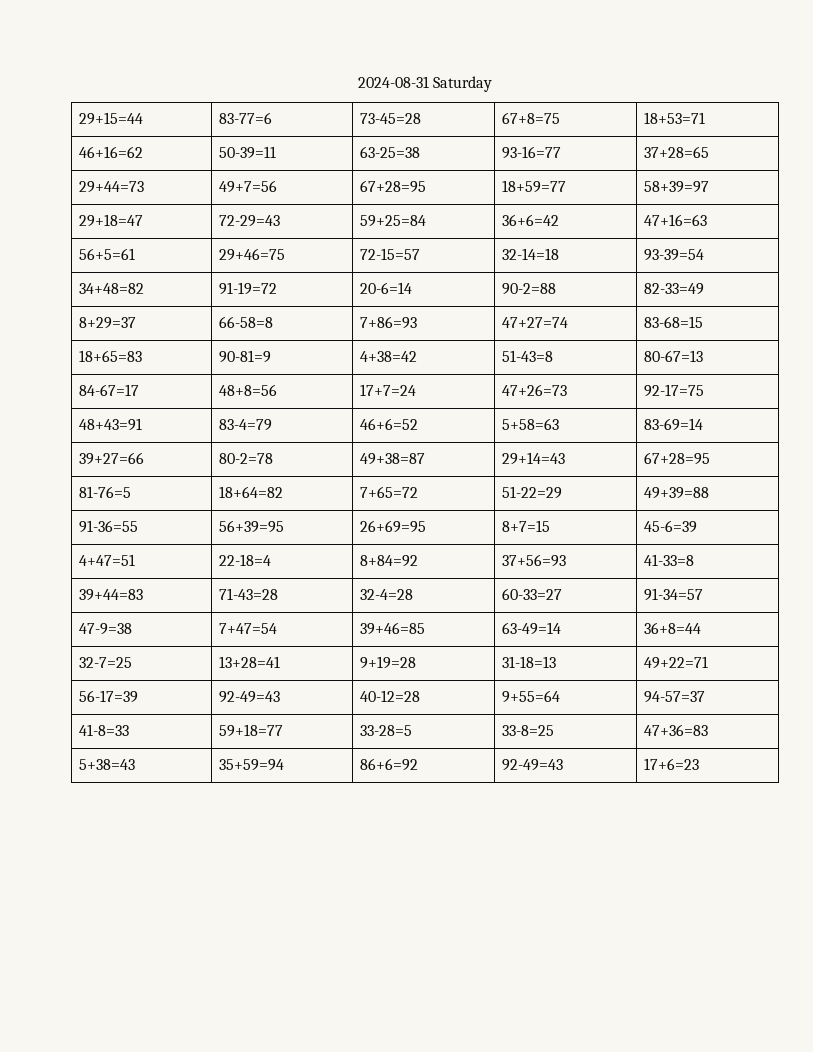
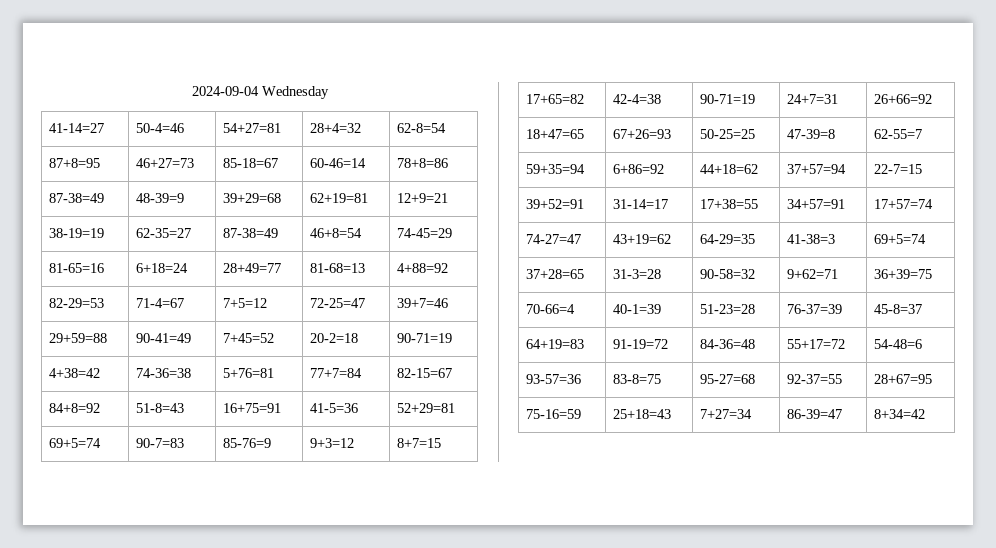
- 2024-08-31 Saturday
- 29+15=44 | 83-77=6 | 73-45=28 | 67+8=75 | 18+53=71
- 46+16=62 | 50-39=11 | 63-25=38 | 93-16=77 | 37+28=65
- 29+44=73 | 49+7=56 | 67+28=95 | 18+59=77 | 58+39=97
- 29+18=47 | 72-29=43 | 59+25=84 | 36+6=42 | 47+16=63
- 56+5=61 | 29+46=75 | 72-15=57 | 32-14=18 | 93-39=54
- 34+48=82 | 91-19=72 | 20-6=14 | 90-2=88 | 82-33=49
- 8+29=37 | 66-58=8 | 7+86=93 | 47+27=74 | 83-68=15
- 18+65=83 | 90-81=9 | 4+38=42 | 51-43=8 | 80-67=13
- 84-67=17 | 48+8=56 | 17+7=24 | 47+26=73 | 92-17=75
- 48+43=91 | 83-4=79 | 46+6=52 | 5+58=63 | 83-69=14
- 39+27=66 | 80-2=78 | 49+38=87 | 29+14=43 | 67+28=95
- 81-76=5 | 18+64=82 | 7+65=72 | 51-22=29 | 49+39=88
- 91-36=55 | 56+39=95 | 26+69=95 | 8+7=15 | 45-6=39
- 4+47=51 | 22-18=4 | 8+84=92 | 37+56=93 | 41-33=8
- 39+44=83 | 71-43=28 | 32-4=28 | 60-33=27 | 91-34=57
- 47-9=38 | 7+47=54 | 39+46=85 | 63-49=14 | 36+8=44
- 32-7=25 | 13+28=41 | 9+19=28 | 31-18=13 | 49+22=71
- 56-17=39 | 92-49=43 | 40-12=28 | 9+55=64 | 94-57=37
- 41-8=33 | 59+18=77 | 33-28=5 | 33-8=25 | 47+36=83
- 5+38=43 | 35+59=94 | 86+6=92 | 92-49=43 | 17+6=23
+ 2024-09-04 Wednesday
+ 41-14=27 | 50-4=46 | 54+27=81 | 28+4=32 | 62-8=54
+ 87+8=95 | 46+27=73 | 85-18=67 | 60-46=14 | 78+8=86
+ 87-38=49 | 48-39=9 | 39+29=68 | 62+19=81 | 12+9=21
+ 38-19=19 | 62-35=27 | 87-38=49 | 46+8=54 | 74-45=29
+ 81-65=16 | 6+18=24 | 28+49=77 | 81-68=13 | 4+88=92
+ 82-29=53 | 71-4=67 | 7+5=12 | 72-25=47 | 39+7=46
+ 29+59=88 | 90-41=49 | 7+45=52 | 20-2=18 | 90-71=19
+ 4+38=42 | 74-36=38 | 5+76=81 | 77+7=84 | 82-15=67
+ 84+8=92 | 51-8=43 | 16+75=91 | 41-5=36 | 52+29=81
+ 69+5=74 | 90-7=83 | 85-76=9 | 9+3=12 | 8+7=15
+ 17+65=82 | 42-4=38 | 90-71=19 | 24+7=31 | 26+66=92
+ 18+47=65 | 67+26=93 | 50-25=25 | 47-39=8 | 62-55=7
+ 59+35=94 | 6+86=92 | 44+18=62 | 37+57=94 | 22-7=15
+ 39+52=91 | 31-14=17 | 17+38=55 | 34+57=91 | 17+57=74
+ 74-27=47 | 43+19=62 | 64-29=35 | 41-38=3 | 69+5=74
+ 37+28=65 | 31-3=28 | 90-58=32 | 9+62=71 | 36+39=75
+ 70-66=4 | 40-1=39 | 51-23=28 | 76-37=39 | 45-8=37
+ 64+19=83 | 91-19=72 | 84-36=48 | 55+17=72 | 54-48=6
+ 93-57=36 | 83-8=75 | 95-27=68 | 92-37=55 | 28+67=95
+ 75-16=59 | 25+18=43 | 7+27=34 | 86-39=47 | 8+34=42

